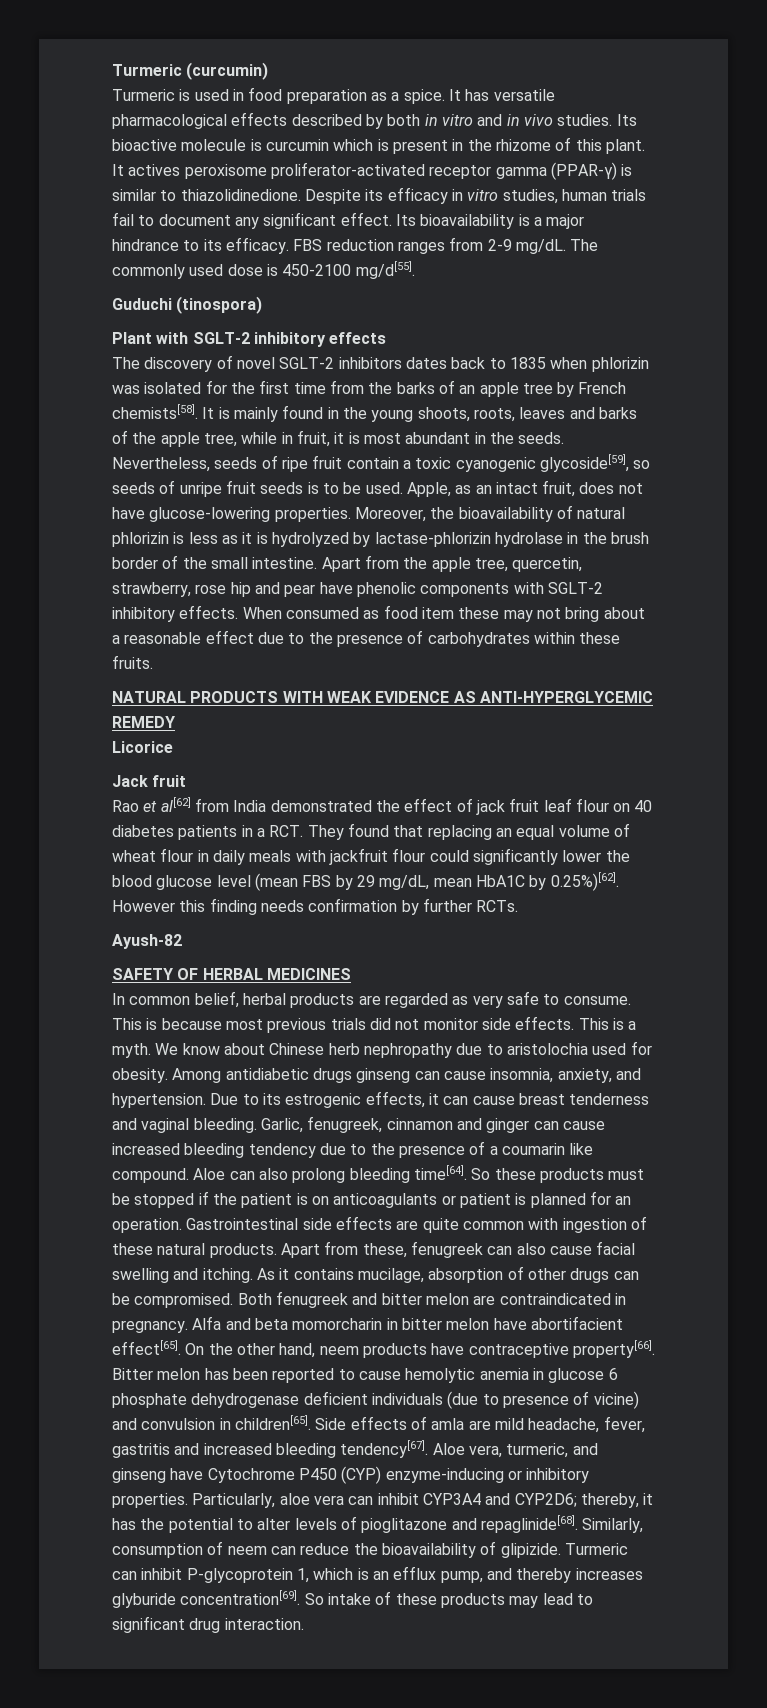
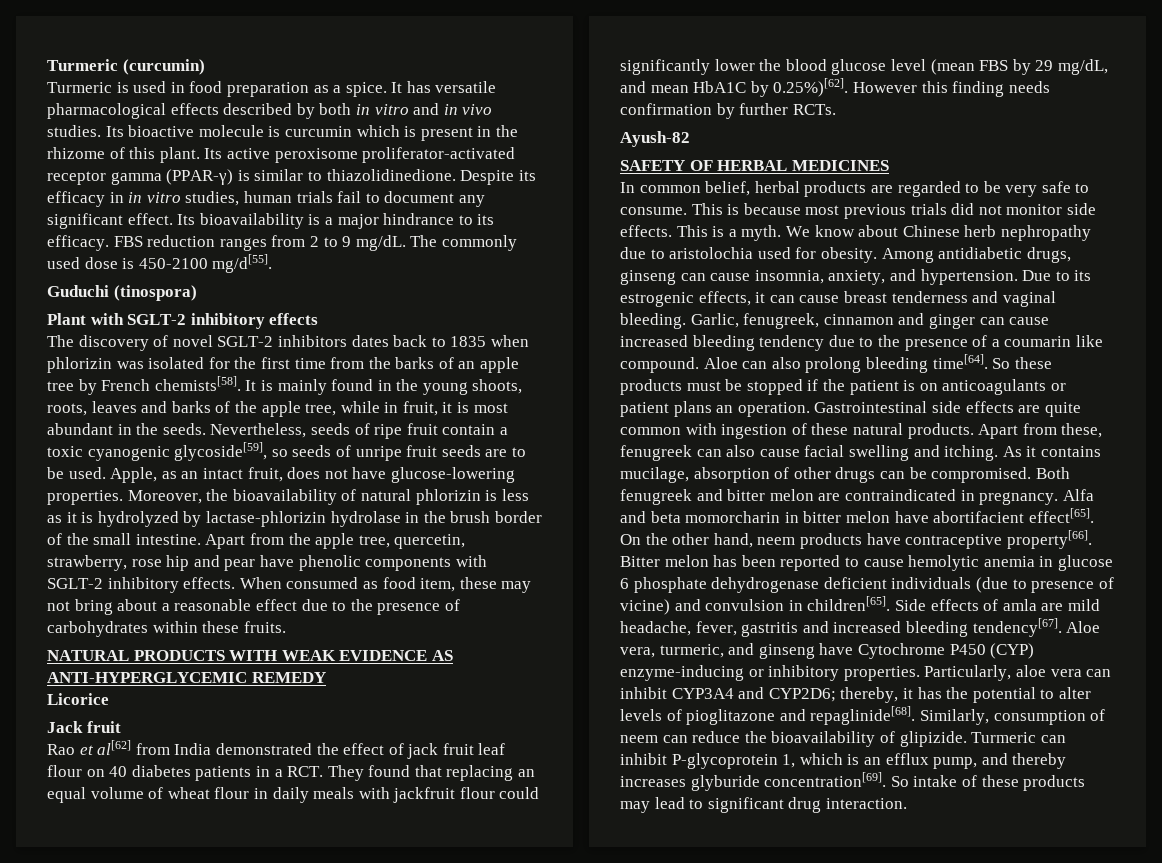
- It actives peroxisome proliferator-activated receptor gamma (PPAR-γ) is similar to thiazolidinedione.
+ Its active peroxisome proliferator-activated receptor gamma (PPAR-γ) is similar to thiazolidinedione.
- Despite its efficacy in vitro studies, human trials fail to document any significant effect.
+ Despite its efficacy in in vitro studies, human trials fail to document any significant effect.
- FBS reduction ranges from 2-9 mg/dL.
+ FBS reduction ranges from 2 to 9 mg/dL.
- Nevertheless, seeds of ripe fruit contain a toxic cyanogenic glycoside[59], so seeds of unripe fruit seeds is to be used.
+ Nevertheless, seeds of ripe fruit contain a toxic cyanogenic glycoside[59], so seeds of unripe fruit seeds are to be used.
- When consumed as food item these may not bring about a reasonable effect due to the presence of carbohydrates within these fruits.
+ When consumed as food item, these may not bring about a reasonable effect due to the presence of carbohydrates within these fruits.
- Rao et al[62] from India demonstrated the effect of jack fruit leaf flour on 40 diabetes patients in a RCT. They found that replacing an equal volume of wheat flour in daily meals with jackfruit flour could significantly lower the blood glucose level (mean FBS by 29 mg/dL, mean HbA1C by 0.25%)[62]. However this finding needs confirmation by further RCTs.
+ Rao et al[62] from India demonstrated the effect of jack fruit leaf flour on 40 diabetes patients in a RCT. They found that replacing an equal volume of wheat flour in daily meals with jackfruit flour could significantly lower the blood glucose level (mean FBS by 29 mg/dL, and mean HbA1C by 0.25%)[62]. However this finding needs confirmation by further RCTs.
- In common belief, herbal products are regarded as very safe to consume.
+ In common belief, herbal products are regarded to be very safe to consume.
- Among antidiabetic drugs ginseng can cause insomnia, anxiety, and hypertension.
+ Among antidiabetic drugs, ginseng can cause insomnia, anxiety, and hypertension.
- So these products must be stopped if the patient is on anticoagulants or patient is planned for an operation.
+ So these products must be stopped if the patient is on anticoagulants or patient plans an operation.

